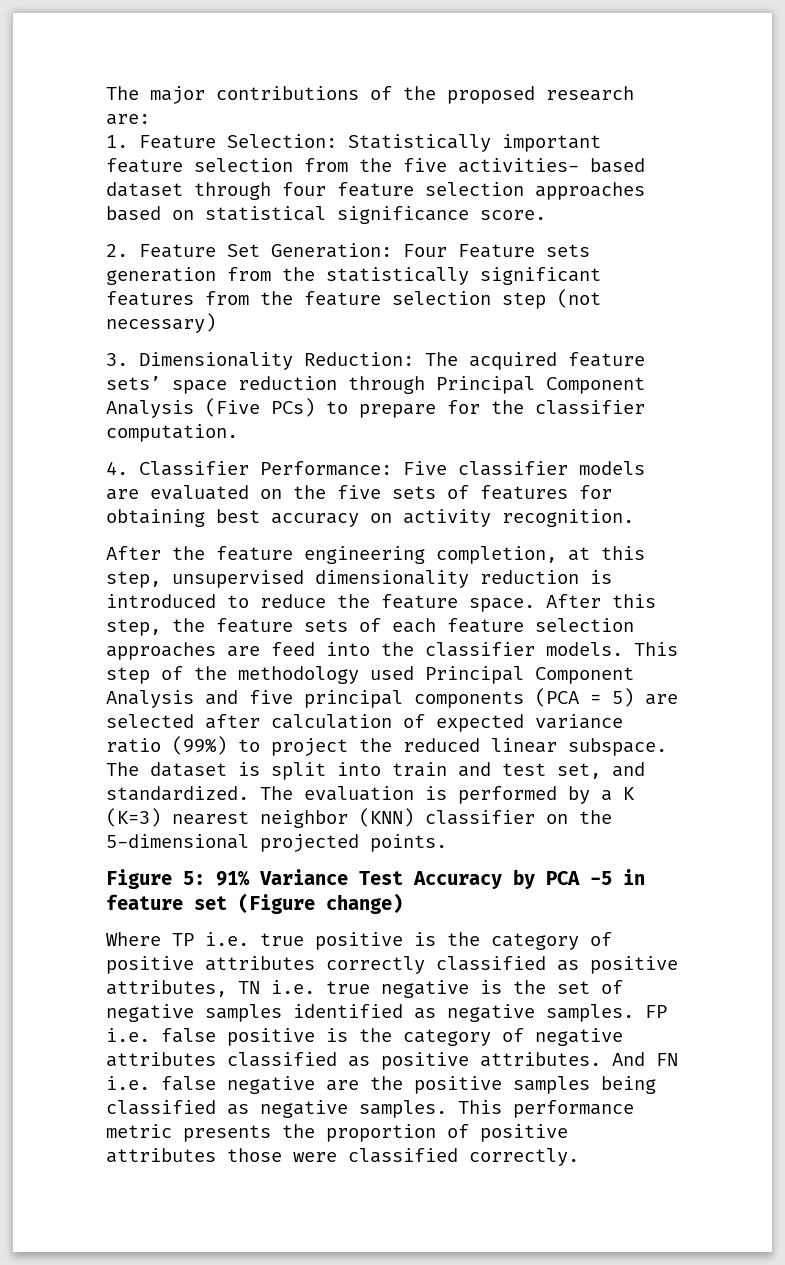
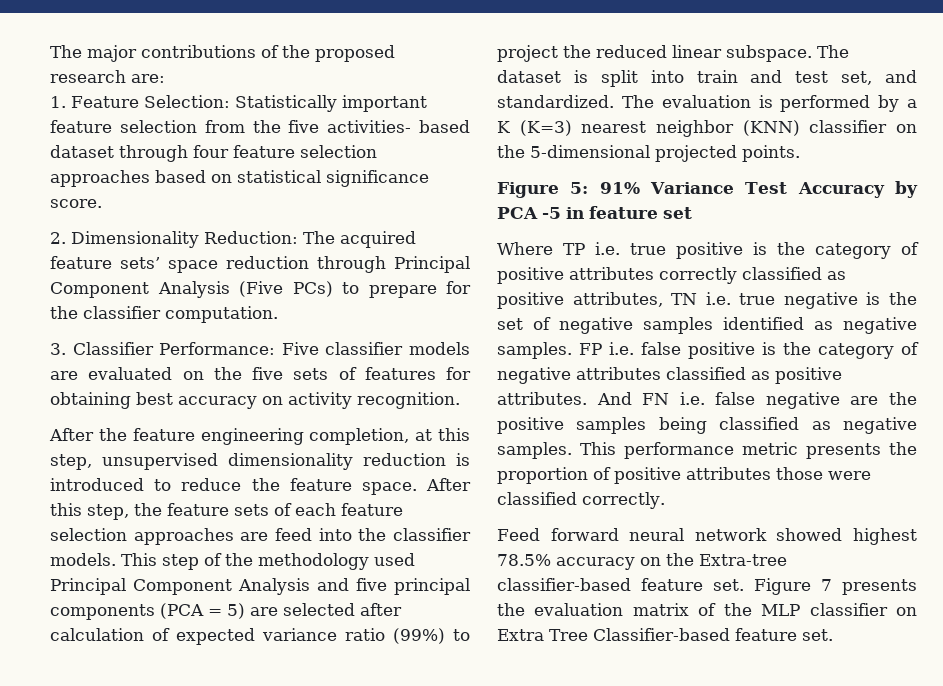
- 2. Feature Set Generation: Four Feature sets generation from the statistically significant features from the feature selection step (not necessary)
- 3. Dimensionality Reduction: The acquired feature sets’ space reduction through Principal Component Analysis (Five PCs) to prepare for the classifier computation.
+ 2. Dimensionality Reduction: The acquired feature sets’ space reduction through Principal Component Analysis (Five PCs) to prepare for the classifier computation.
- 4. Classifier Performance: Five classifier models are evaluated on the five sets of features for obtaining best accuracy on activity recognition.
+ 3. Classifier Performance: Five classifier models are evaluated on the five sets of features for obtaining best accuracy on activity recognition.
- Figure 5: 91% Variance Test Accuracy by PCA -5 in feature set (Figure change)
+ Figure 5: 91% Variance Test Accuracy by PCA -5 in feature set
+ Feed forward neural network showed highest 78.5% accuracy on the Extra-tree classifier-based feature set. Figure 7 presents the evaluation matrix of the MLP classifier on Extra Tree Classifier-based feature set.

